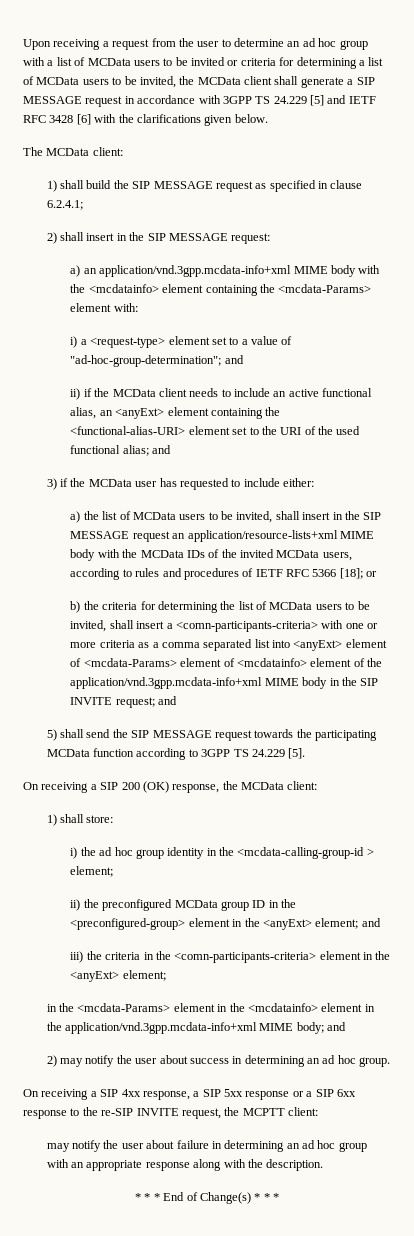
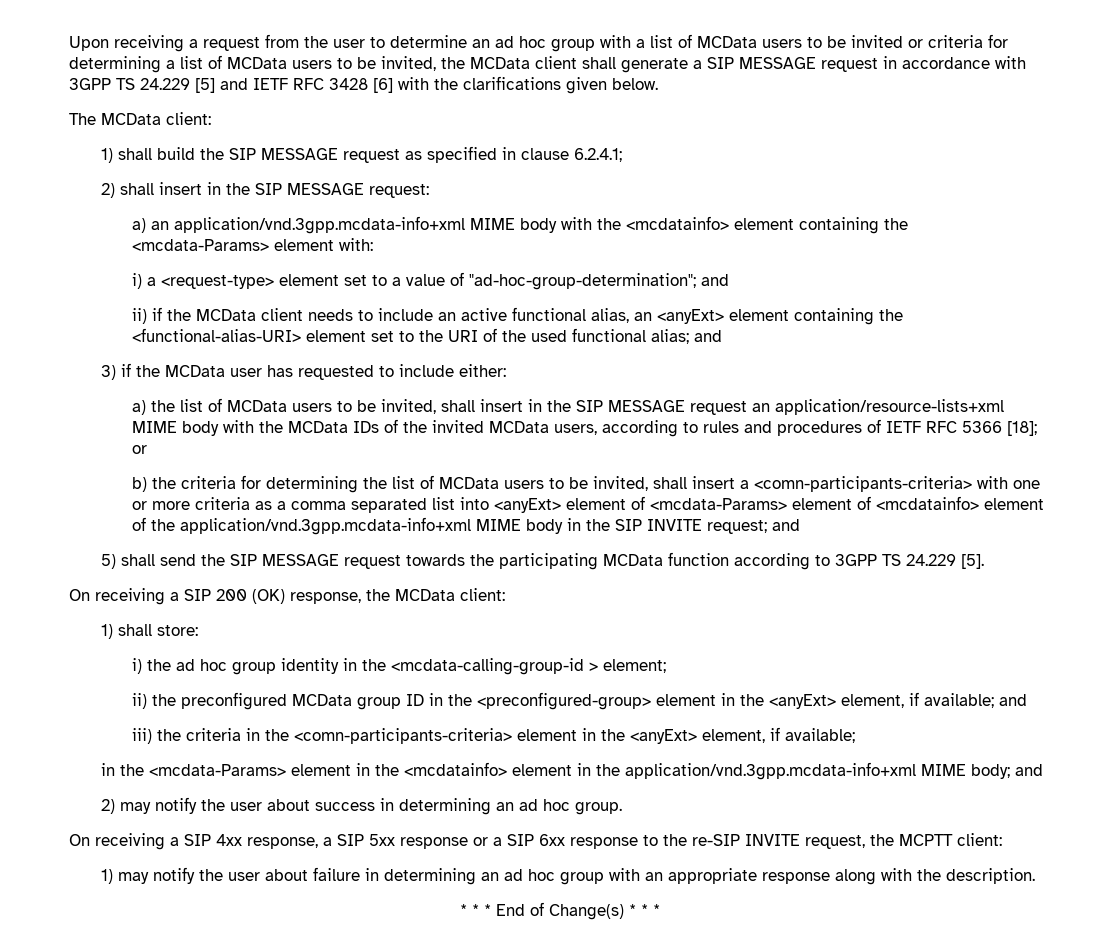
- ii) the preconfigured MCData group ID in the <preconfigured-group> element in the <anyExt> element; and
+ ii) the preconfigured MCData group ID in the <preconfigured-group> element in the <anyExt> element, if available; and
- iii) the criteria in the <comn-participants-criteria> element in the <anyExt> element;
+ iii) the criteria in the <comn-participants-criteria> element in the <anyExt> element, if available;
- may notify the user about failure in determining an ad hoc group with an appropriate response along with the description.
+ 1) may notify the user about failure in determining an ad hoc group with an appropriate response along with the description.

